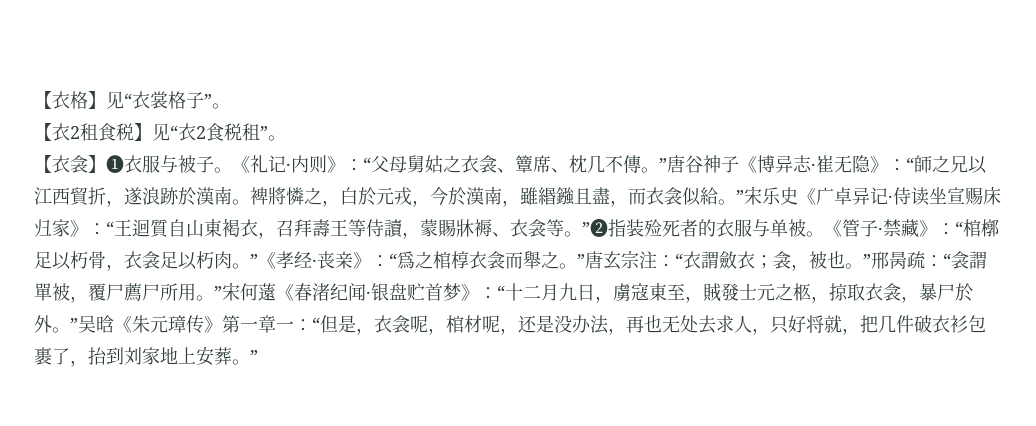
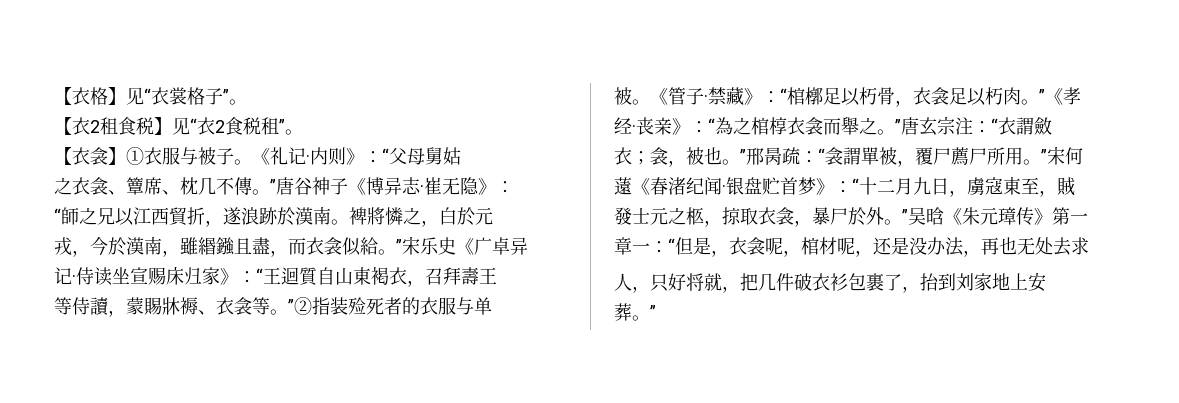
- 【衣衾】❶衣服与被子。
+ 【衣衾】①衣服与被子。
- 《礼记·内则》：“父母舅姑之衣衾、簟席、枕几不傳。”唐谷神子《博异志·崔无隐》：“師之兄以江西貿折，遂浪跡於漢南。
+ 《礼记·内则》：“父母舅姑
+ 之衣衾、簟席、枕几不傳。”唐谷神子《博异志·崔无隐》：
+ “師之兄以江西貿折，遂浪跡於漢南。
- 裨將憐之，白於元戎，今於漢南，雖緡鏹且盡，而衣衾似給。”宋乐史《广卓异记·侍读坐宣赐床归家》：“王迴質自山東褐衣，召拜壽王等侍讀，蒙賜牀褥、衣衾等。”❷指装殓死者的衣服与单被。
+ 裨將憐之，白於元
+ 戎，今於漢南，雖緡鏹且盡，而衣衾似給。”宋乐史《广卓异
+ 记·侍读坐宣赐床归家》：“王迴質自山東褐衣，召拜壽王
+ 等侍讀，蒙賜牀褥、衣衾等。”②指装殓死者的衣服与单
+ 被。
- “棺槨足以朽骨，衣衾足以朽肉。”《孝经·丧亲》：
+ “棺槨足以朽骨，衣衾足以朽肉。”《孝
+ 经·丧亲》：
- “爲之棺椁衣衾而舉之。”唐玄宗注：
+ “為之棺椁衣衾而舉之。”唐玄宗注：
- “衣謂斂衣；
+ “衣謂斂
+ 衣；
- “衾謂單被，覆尸薦尸所用。”宋何薳《春渚纪闻·银盘贮首梦》：
+ “衾謂單被，覆尸薦尸所用。”宋何
+ 薳《春渚纪闻·银盘贮首梦》：
- “十二月九日，虜寇東至，賊發士元之柩，掠取衣衾，暴尸於外。”吴晗《朱元璋传》第一章一：
+ “十二月九日，虜寇東至，賊
+ 發士元之柩，掠取衣衾，暴尸於外。”吴晗《朱元璋传》第一
+ 章一：
- “但是，衣衾呢，棺材呢，还是没办法，再也无处去求人，只好将就，把几件破衣衫包裹了，抬到刘家地上安葬。”
+ “但是，衣衾呢，棺材呢，还是没办法，再也无处去求
+ 人，只好将就，把几件破衣衫包裹了，抬到刘家地上安
+ 葬。”

